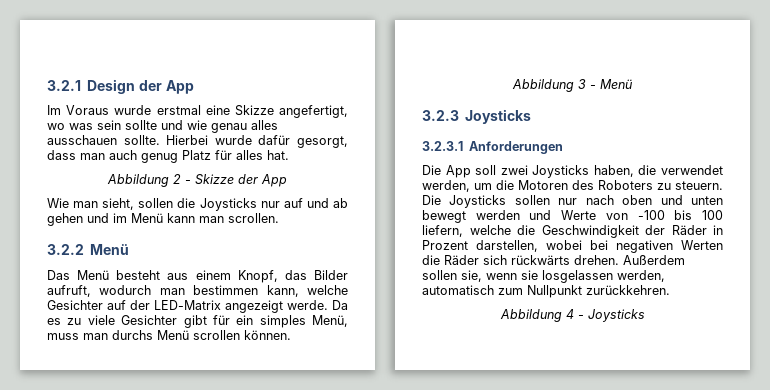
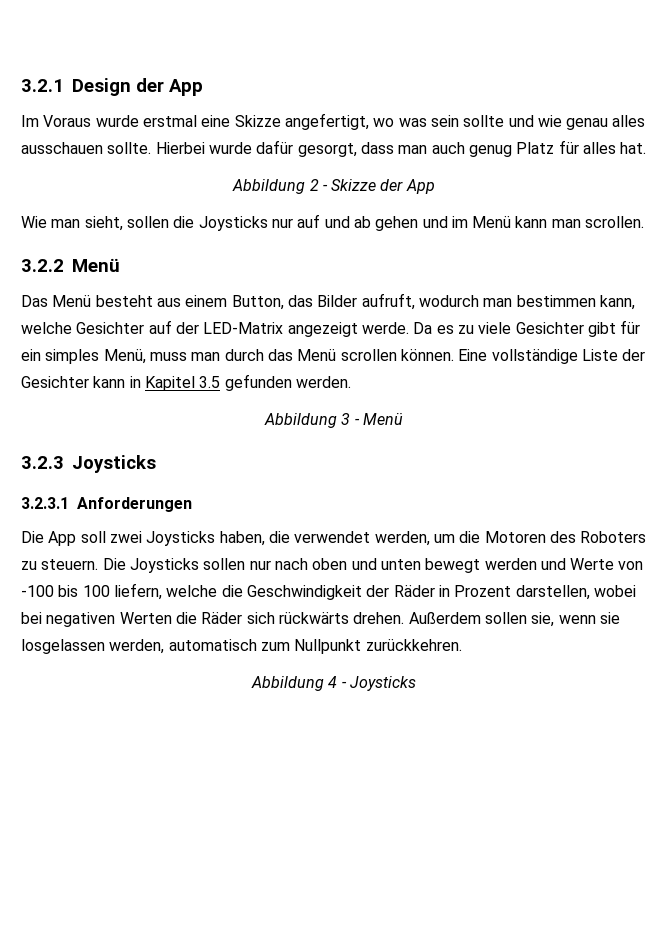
- Das Menü besteht aus einem Knopf, das Bilder aufruft, wodurch man bestimmen kann, welche Gesichter auf der LED-Matrix angezeigt werde.
+ Das Menü besteht aus einem Button, das Bilder aufruft, wodurch man bestimmen kann, welche Gesichter auf der LED-Matrix angezeigt werde.
- Da es zu viele Gesichter gibt für ein simples Menü, muss man durchs Menü scrollen können.
+ Da es zu viele Gesichter gibt für ein simples Menü, muss man durch das Menü scrollen können. Eine vollständige Liste der Gesichter kann in Kapitel 3.5 gefunden werden.

